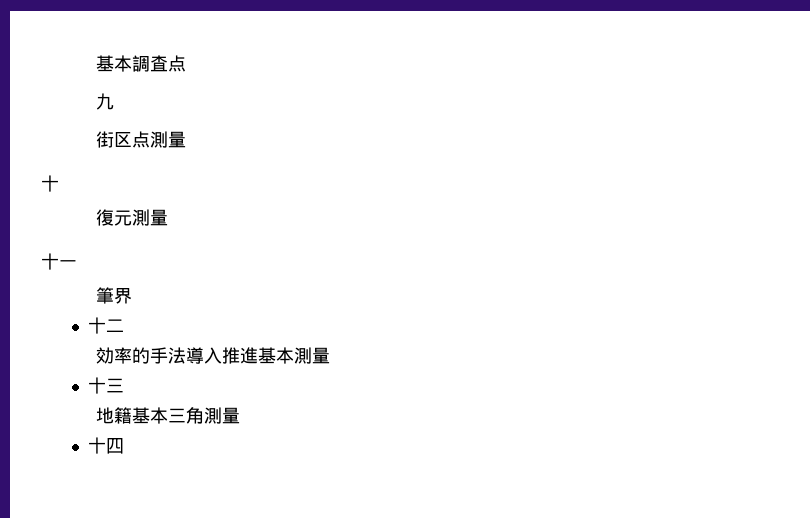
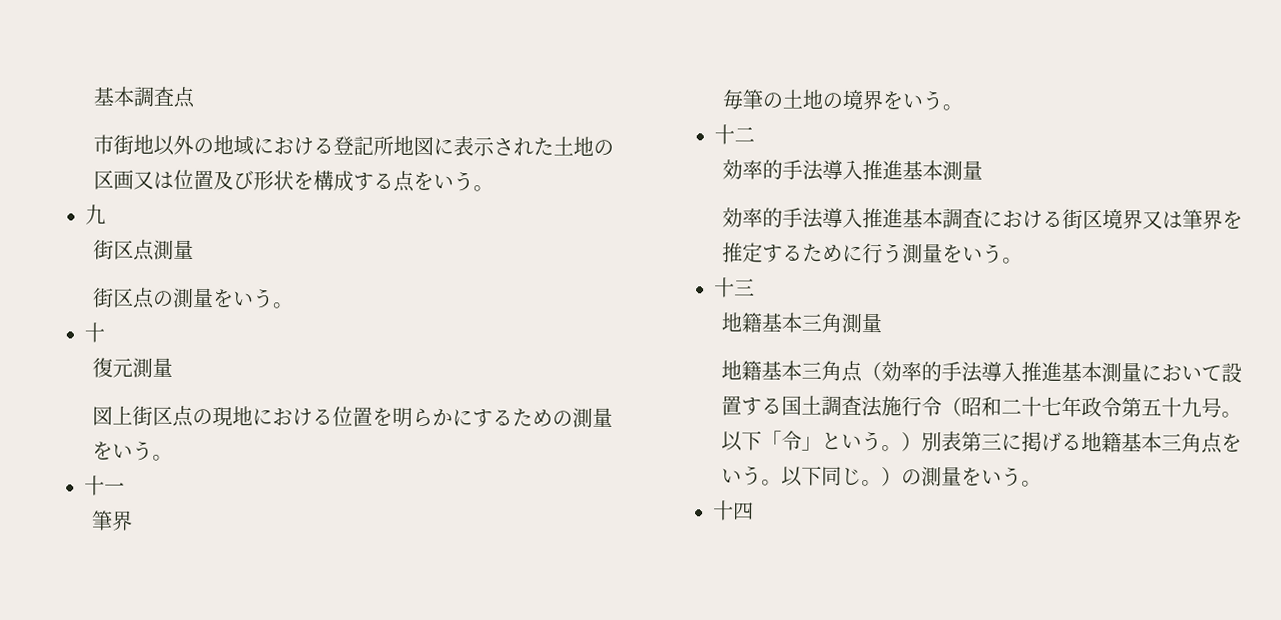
+ 市街地以外の地域における登記所地図に表示された土地の区画又は位置及び形状を構成する点をいう。
  九
  街区点測量
+ 街区点の測量をいう。
  十
  復元測量
+ 図上街区点の現地における位置を明らかにするための測量をいう。
  十一
  筆界
+ 毎筆の土地の境界をいう。
+ 効率的手法導入推進基本調査における街区境界又は筆界を推定するために行う測量をいう。
+ 地籍基本三角点（効率的手法導入推進基本測量において設置する国土調査法施行令（昭和二十七年政令第五十九号。以下「令」という。）別表第三に掲げる地籍基本三角点をいう。以下同じ。）の測量をいう。

